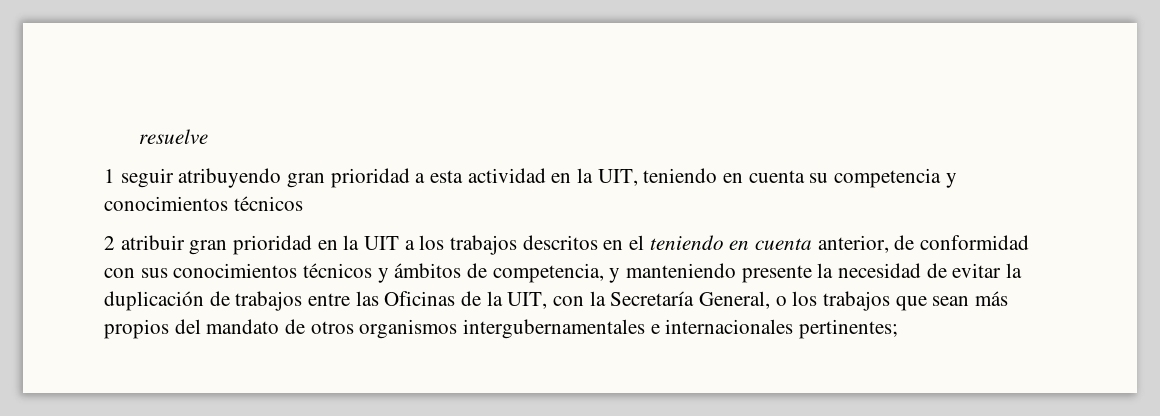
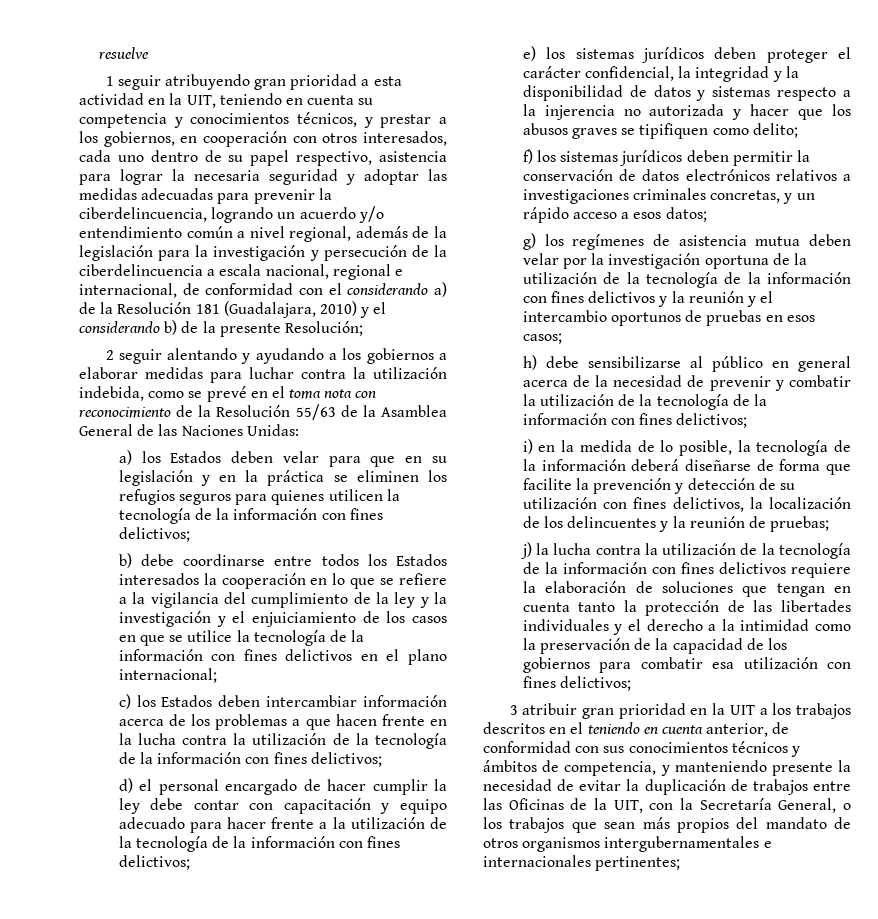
- 1 seguir atribuyendo gran prioridad a esta actividad en la UIT, teniendo en cuenta su competencia y conocimientos técnicos
- 2 atribuir gran prioridad en la UIT a los trabajos descritos en el teniendo en cuenta anterior, de conformidad con sus conocimientos técnicos y ámbitos de competencia, y manteniendo presente la necesidad de evitar la duplicación de trabajos entre las Oficinas de la UIT, con la Secretaría General, o los trabajos que sean más propios del mandato de otros organismos intergubernamentales e internacionales pertinentes;
+ 1 seguir atribuyendo gran prioridad a esta actividad en la UIT, teniendo en cuenta su competencia y conocimientos técnicos, y prestar a los gobiernos, en cooperación con otros interesados, cada uno dentro de su papel respectivo, asistencia para lograr la necesaria seguridad y adoptar las medidas adecuadas para prevenir la ciberdelincuencia, logrando un acuerdo y/o entendimiento común a nivel regional, además de la legislación para la investigación y persecución de la ciberdelincuencia a escala nacional, regional e internacional, de conformidad con el considerando a) de la Resolución 181 (Guadalajara, 2010) y el considerando b) de la presente Resolución;
+ 2 seguir alentando y ayudando a los gobiernos a elaborar medidas para luchar contra la utilización indebida, como se prevé en el toma nota con reconocimiento de la Resolución 55/63 de la Asamblea General de las Naciones Unidas:
+ a) los Estados deben velar para que en su legislación y en la práctica se eliminen los refugios seguros para quienes utilicen la tecnología de la información con fines delictivos;
+ b) debe coordinarse entre todos los Estados interesados la cooperación en lo que se refiere a la vigilancia del cumplimiento de la ley y la investigación y el enjuiciamiento de los casos en que se utilice la tecnología de la información con fines delictivos en el plano internacional;
+ c) los Estados deben intercambiar información acerca de los problemas a que hacen frente en la lucha contra la utilización de la tecnología de la información con fines delictivos;
+ d) el personal encargado de hacer cumplir la ley debe contar con capacitación y equipo adecuado para hacer frente a la utilización de la tecnología de la información con fines delictivos;
+ e) los sistemas jurídicos deben proteger el carácter confidencial, la integridad y la disponibilidad de datos y sistemas respecto a la injerencia no autorizada y hacer que los abusos graves se tipifiquen como delito;
+ f) los sistemas jurídicos deben permitir la conservación de datos electrónicos relativos a investigaciones criminales concretas, y un rápido acceso a esos datos;
+ g) los regímenes de asistencia mutua deben velar por la investigación oportuna de la utilización de la tecnología de la información con fines delictivos y la reunión y el intercambio oportunos de pruebas en esos casos;
+ h) debe sensibilizarse al público en general acerca de la necesidad de prevenir y combatir la utilización de la tecnología de la información con fines delictivos;
+ i) en la medida de lo posible, la tecnología de la información deberá diseñarse de forma que facilite la prevención y detección de su utilización con fines delictivos, la localización de los delincuentes y la reunión de pruebas;
+ j) la lucha contra la utilización de la tecnología de la información con fines delictivos requiere la elaboración de soluciones que tengan en cuenta tanto la protección de las libertades individuales y el derecho a la intimidad como la preservación de la capacidad de los gobiernos para combatir esa utilización con fines delictivos;
+ 3 atribuir gran prioridad en la UIT a los trabajos descritos en el teniendo en cuenta anterior, de conformidad con sus conocimientos técnicos y ámbitos de competencia, y manteniendo presente la necesidad de evitar la duplicación de trabajos entre las Oficinas de la UIT, con la Secretaría General, o los trabajos que sean más propios del mandato de otros organismos intergubernamentales e internacionales pertinentes;

